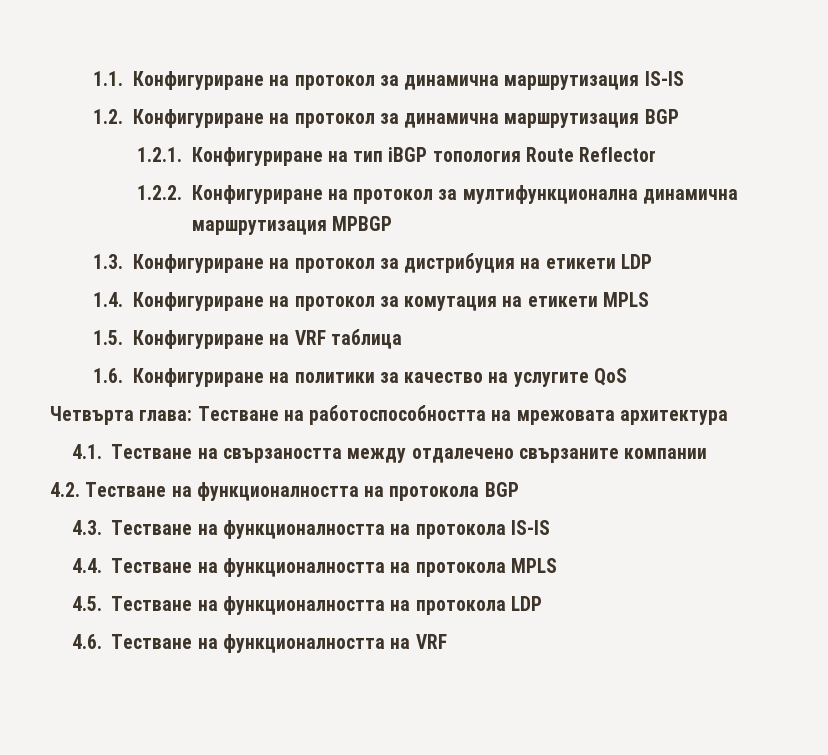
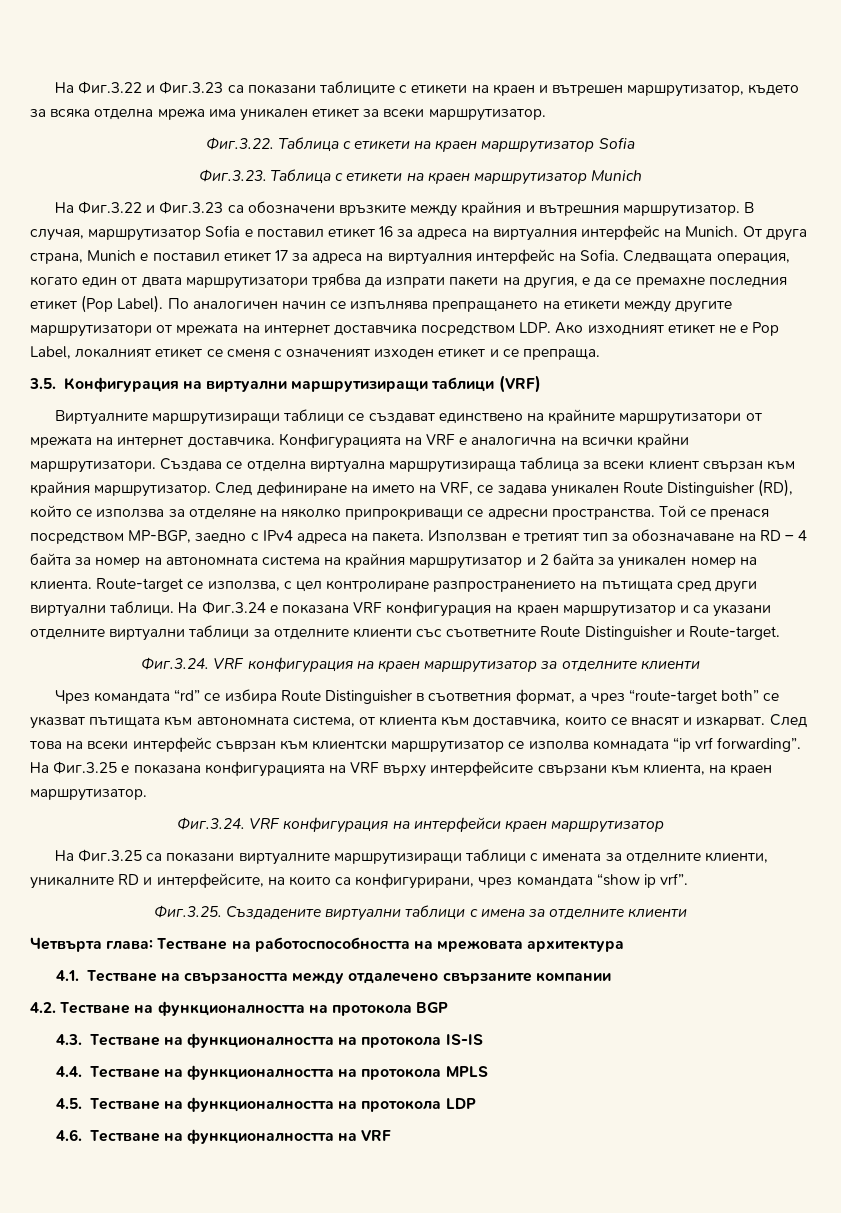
- 1.1. Конфигуриране на протокол за динамична маршрутизация IS-IS
- 1.2. Конфигуриране на протокол за динамична маршрутизация BGP
- 1.2.1. Конфигуриране на тип iBGP топология Route Reflector
- 1.2.2. Конфигуриране на протокол за мултифункционална динамична маршрутизация MPBGP
- 1.3. Конфигуриране на протокол за дистрибуция на етикети LDP
- 1.4. Конфигуриране на протокол за комутация на етикети MPLS
- 1.5. Конфигуриране на VRF таблица
- 1.6. Конфигуриране на политики за качество на услугите QoS
+ На Фиг.3.22 и Фиг.3.23 са показани таблиците с етикети на краен и вътрешен маршрутизатор, където за всяка отделна мрежа има уникален етикет за всеки маршрутизатор.
+ Фиг.3.22. Таблица с етикети на краен маршрутизатор Sofia
+ Фиг.3.23. Таблица с етикети на краен маршрутизатор Munich
+ На Фиг.3.22 и Фиг.3.23 са обозначени връзките между крайния и вътрешния маршрутизатор. В случая, маршрутизатор Sofia е поставил етикет 16 за адреса на виртуалния интерфейс на Munich. От друга страна, Munich е поставил етикет 17 за адреса на виртуалния интерфейс на Sofia. Следващата операция, когато един от двата маршрутизатори трябва да изпрати пакети на другия, е да се премахне последния етикет (Pop Label). По аналогичен начин се изпълнява препращането на етикети между другите маршрутизатори от мрежата на интернет доставчика посредством LDP. Ако изходният етикет не е Pop Label, локалният етикет се сменя с означеният изходен етикет и се препраща.
+ 3.5. Конфигурация на виртуални маршрутизиращи таблици (VRF)
+ Виртуалните маршрутизиращи таблици се създават единствено на крайните маршрутизатори от мрежата на интернет доставчика. Конфигурацията на VRF е аналогична на всички крайни маршрутизатори. Създава се отделна виртуална маршрутизираща таблица за всеки клиент свързан към крайния маршрутизатор. След дефиниране на името на VRF, се задава уникален Route Distinguisher (RD), който се използва за отделяне на няколко припрокриващи се адресни пространства. Той се пренася посредством MP-BGP, заедно с IPv4 адреса на пакета. Използван е третият тип за обозначаване на RD – 4 байта за номер на автономната система на крайния маршрутизатор и 2 байта за уникален номер на клиента. Route-target се използва, с цел контролиране разпространението на пътищата сред други виртуални таблици. На Фиг.3.24 е показана VRF конфигурация на краен маршрутизатор и са указани отделните виртуални таблици за отделните клиенти със съответните Route Distinguisher и Route-target.
+ Фиг.3.24. VRF конфигурация на краен маршрутизатор за отделните клиенти
+ Чрез командата “rd” се избира Route Distinguisher в съответния формат, а чрез “route-target both” се указват пътищата към автономната система, от клиента към доставчика, които се внасят и изкарват. След това на всеки интерфейс съврзан към клиентски маршрутизатор се изполва комнадата “ip vrf forwarding”. На Фиг.3.25 е показана конфигурацията на VRF върху интерфейсите свързани към клиента, на краен маршрутизатор.
+ Фиг.3.24. VRF конфигурация на интерфейси краен маршрутизатор
+ На Фиг.3.25 са показани виртуалните маршрутизиращи таблици с имената за отделните клиенти, уникалните RD и интерфейсите, на които са конфигурирани, чрез командата “show ip vrf”.
+ Фиг.3.25. Създадените виртуални таблици с имена за отделните клиенти

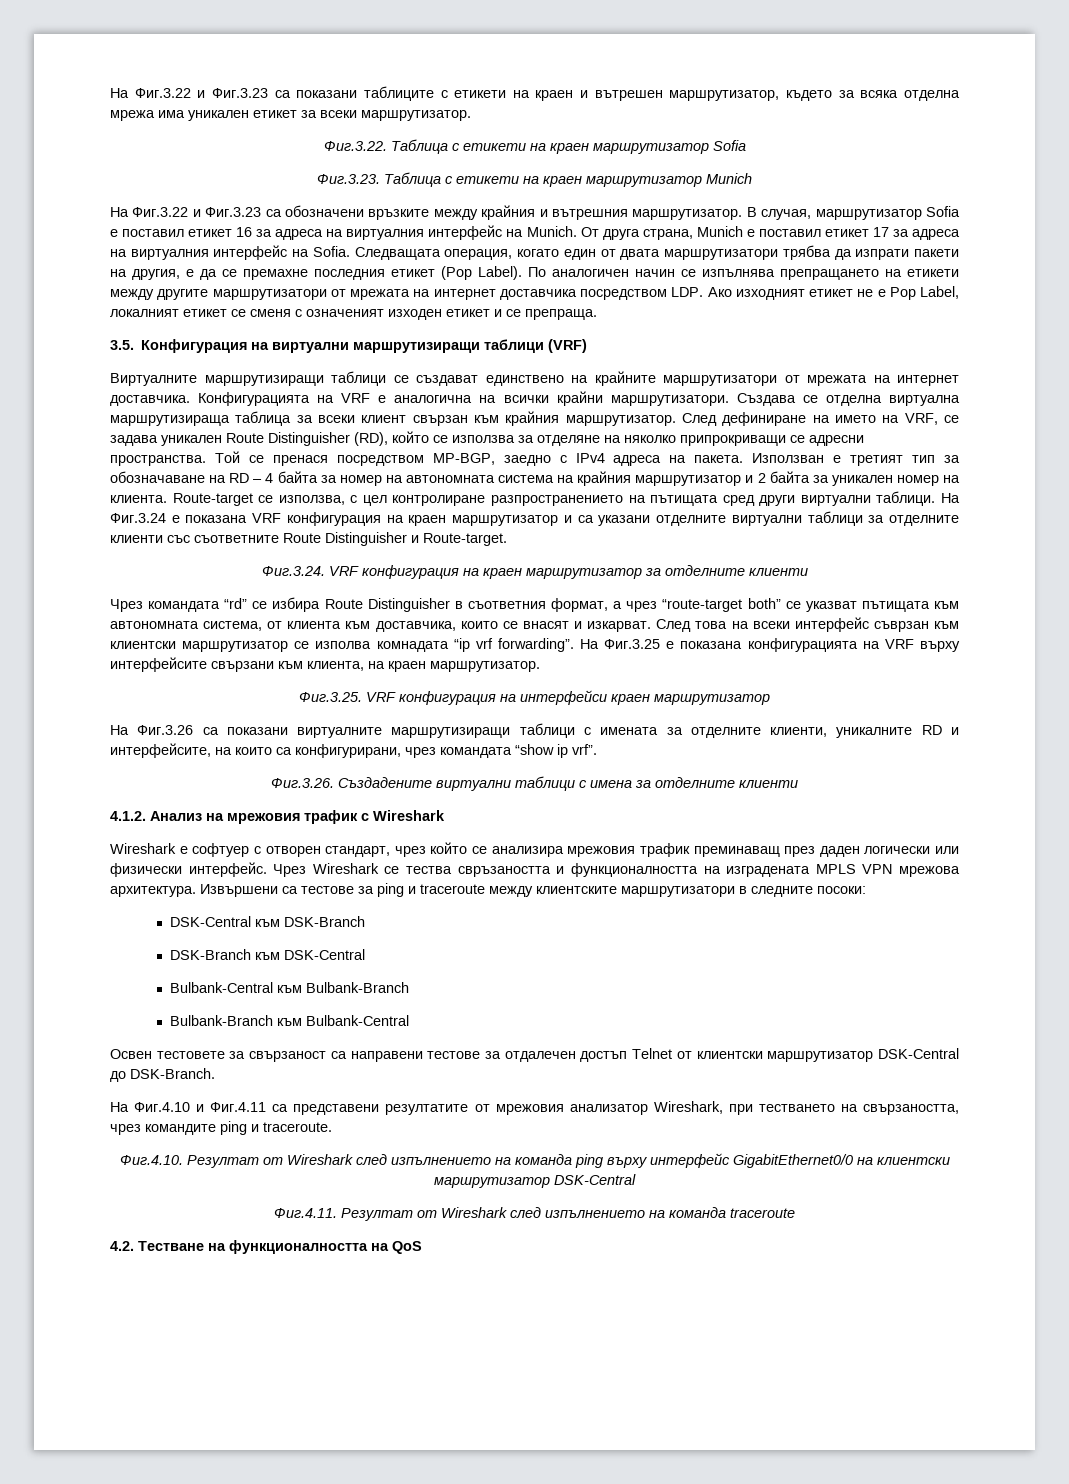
- Фиг.3.24. VRF конфигурация на интерфейси краен маршрутизатор
+ Фиг.3.25. VRF конфигурация на интерфейси краен маршрутизатор
- На Фиг.3.25 са показани виртуалните маршрутизиращи таблици с имената за отделните клиенти, уникалните RD и интерфейсите, на които са конфигурирани, чрез командата “show ip vrf”.
+ На Фиг.3.26 са показани виртуалните маршрутизиращи таблици с имената за отделните клиенти, уникалните RD и интерфейсите, на които са конфигурирани, чрез командата “show ip vrf”.
- Фиг.3.25. Създадените виртуални таблици с имена за отделните клиенти
+ Фиг.3.26. Създадените виртуални таблици с имена за отделните клиенти
- Четвърта глава: Тестване на работоспособността на мрежовата архитектура
- 4.1. Тестване на свързаността между отдалечено свързаните компании
+ 4.1.2. Анализ на мрежовия трафик с Wireshark
+ Wireshark е софтуер с отворен стандарт, чрез който се анализира мрежовия трафик преминаващ през даден логически или физически интерфейс. Чрез Wireshark се тества свръзаността и функционалността на изградената MPLS VPN мрежова архитектура. Извършени са тестове за ping и traceroute между клиентските маршрутизатори в следните посоки:
+ DSK-Central към DSK-Branch
+ DSK-Branch към DSK-Central
+ Bulbank-Central към Bulbank-Branch
+ Bulbank-Branch към Bulbank-Central
+ Освен тестовете за свързаност са направени тестове за отдалечен достъп Telnet от клиентски маршрутизатор DSK-Central до DSK-Branch.
+ На Фиг.4.10 и Фиг.4.11 са представени резултатите от мрежовия анализатор Wireshark, при тестването на свързаността, чрез командите ping и traceroute.
+ Фиг.4.10. Резултат от Wireshark след изпълнението на команда ping върху интерфейс GigabitEthernet0/0 на клиентски маршрутизатор DSK-Central
+ Фиг.4.11. Резултат от Wireshark след изпълнението на команда traceroute
- 4.2. Тестване на функционалността на протокола BGP
- 4.3. Тестване на функционалността на протокола IS-IS
- 4.4. Тестване на функционалността на протокола MPLS
- 4.5. Тестване на функционалността на протокола LDP
- 4.6. Тестване на функционалността на VRF
+ 4.2. Тестване на функционалността на QoS

